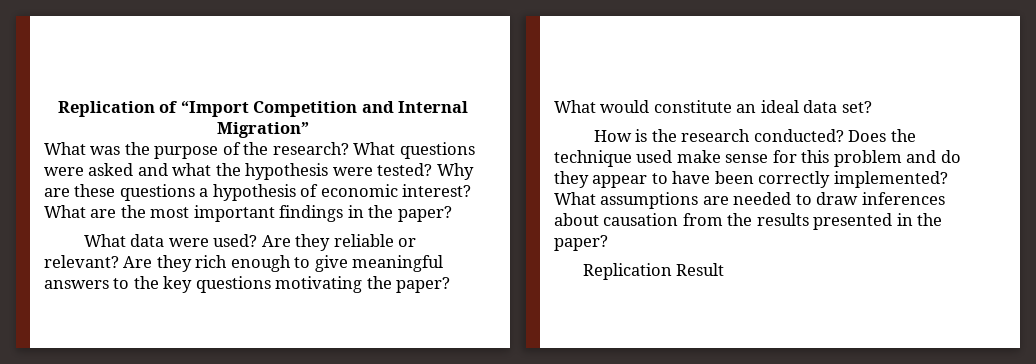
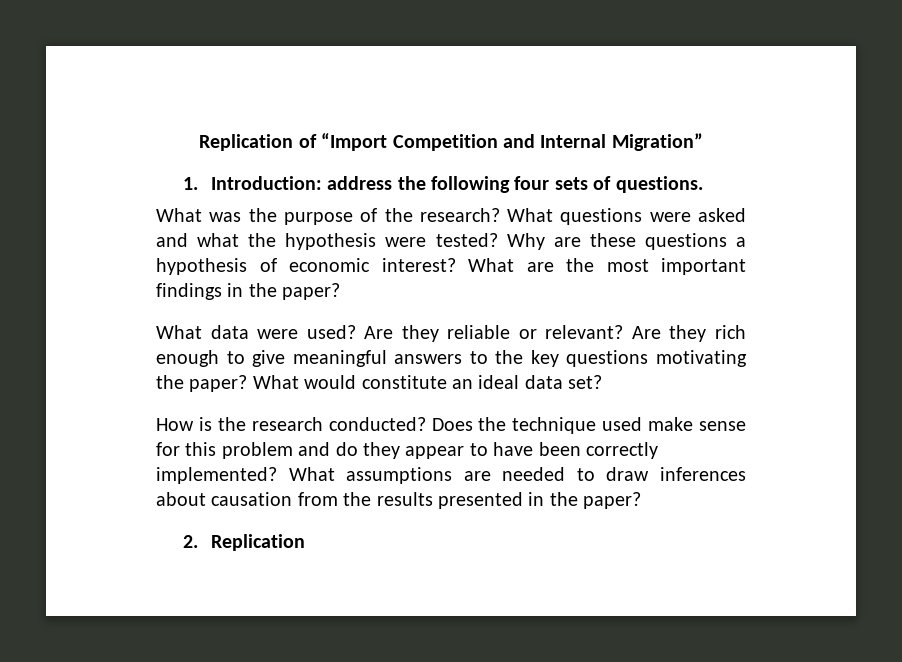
+ 1. Introduction: address the following four sets of questions.
- Replication Result
+ 2. Replication

